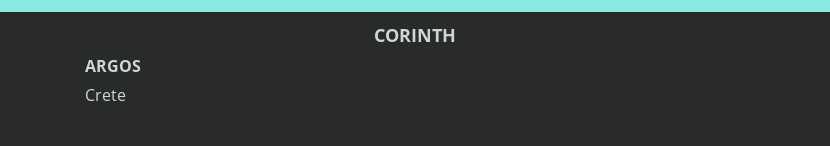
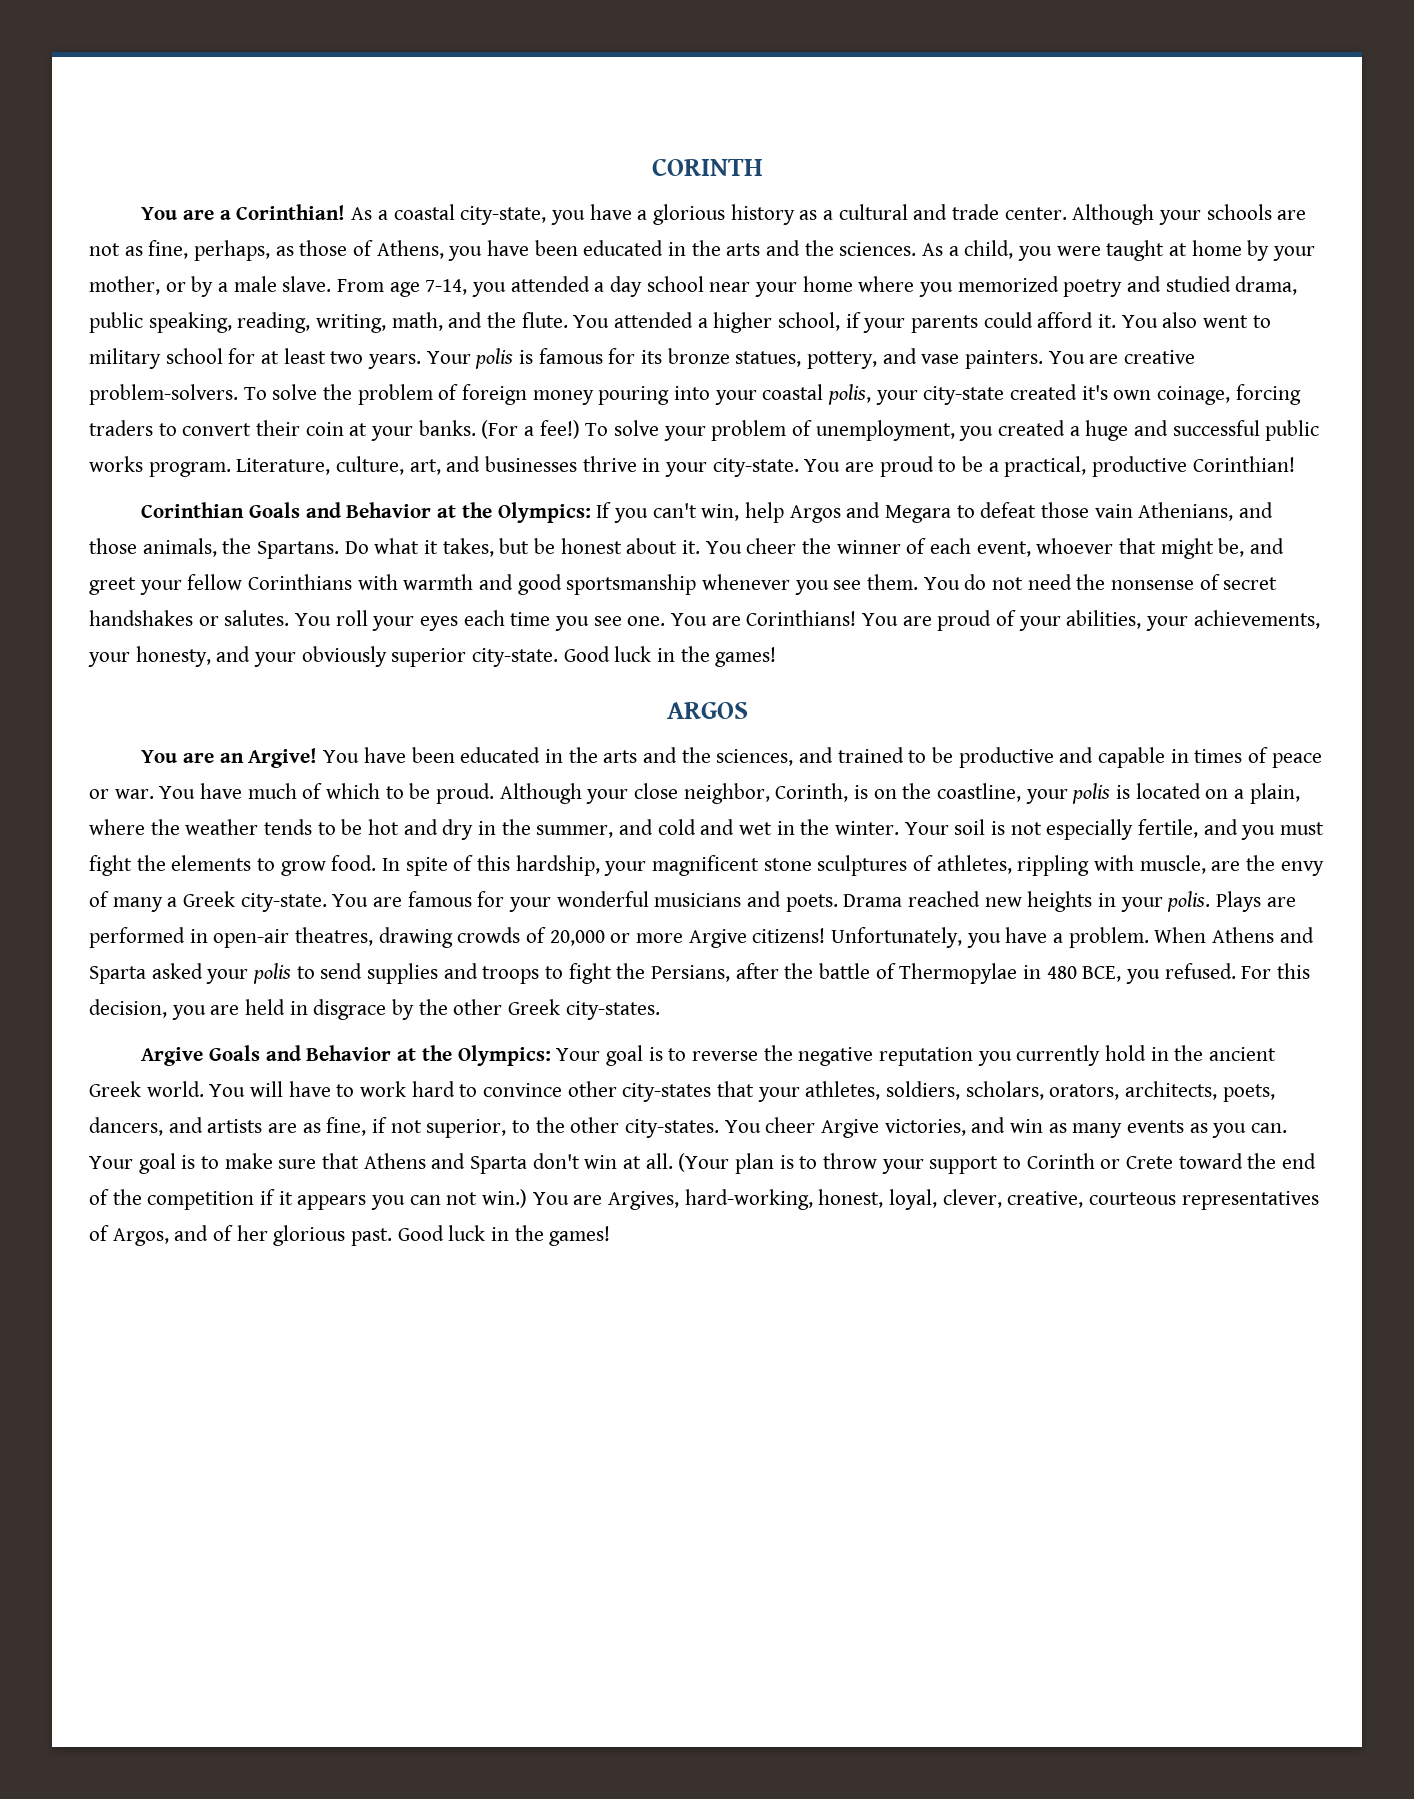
+ You are a Corinthian! As a coastal city-state, you have a glorious history as a cultural and trade center. Although your schools are not as fine, perhaps, as those of Athens, you have been educated in the arts and the sciences. As a child, you were taught at home by your mother, or by a male slave. From age 7-14, you attended a day school near your home where you memorized poetry and studied drama, public speaking, reading, writing, math, and the flute. You attended a higher school, if your parents could afford it. You also went to military school for at least two years. Your polis is famous for its bronze statues, pottery, and vase painters. You are creative problem-solvers. To solve the problem of foreign money pouring into your coastal polis, your city-state created it's own coinage, forcing traders to convert their coin at your banks. (For a fee!) To solve your problem of unemployment, you created a huge and successful public works program. Literature, culture, art, and businesses thrive in your city-state. You are proud to be a practical, productive Corinthian!
+ Corinthian Goals and Behavior at the Olympics: If you can't win, help Argos and Megara to defeat those vain Athenians, and those animals, the Spartans. Do what it takes, but be honest about it. You cheer the winner of each event, whoever that might be, and greet your fellow Corinthians with warmth and good sportsmanship whenever you see them. You do not need the nonsense of secret handshakes or salutes. You roll your eyes each time you see one. You are Corinthians! You are proud of your abilities, your achievements, your honesty, and your obviously superior city-state. Good luck in the games!
  ARGOS
- Crete
+ You are an Argive! You have been educated in the arts and the sciences, and trained to be productive and capable in times of peace or war. You have much of which to be proud. Although your close neighbor, Corinth, is on the coastline, your polis is located on a plain, where the weather tends to be hot and dry in the summer, and cold and wet in the winter. Your soil is not especially fertile, and you must fight the elements to grow food. In spite of this hardship, your magnificent stone sculptures of athletes, rippling with muscle, are the envy of many a Greek city-state. You are famous for your wonderful musicians and poets. Drama reached new heights in your polis. Plays are performed in open-air theatres, drawing crowds of 20,000 or more Argive citizens! Unfortunately, you have a problem. When Athens and Sparta asked your polis to send supplies and troops to fight the Persians, after the battle of Thermopylae in 480 BCE, you refused. For this decision, you are held in disgrace by the other Greek city-states.
+ Argive Goals and Behavior at the Olympics: Your goal is to reverse the negative reputation you currently hold in the ancient Greek world. You will have to work hard to convince other city-states that your athletes, soldiers, scholars, orators, architects, poets, dancers, and artists are as fine, if not superior, to the other city-states. You cheer Argive victories, and win as many events as you can. Your goal is to make sure that Athens and Sparta don't win at all. (Your plan is to throw your support to Corinth or Crete toward the end of the competition if it appears you can not win.) You are Argives, hard-working, honest, loyal, clever, creative, courteous representatives of Argos, and of her glorious past. Good luck in the games!

